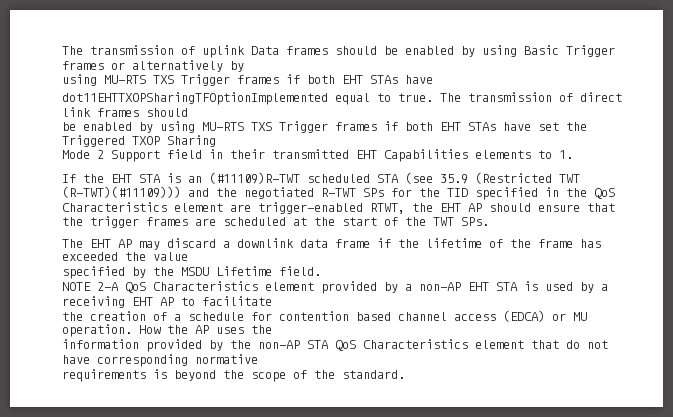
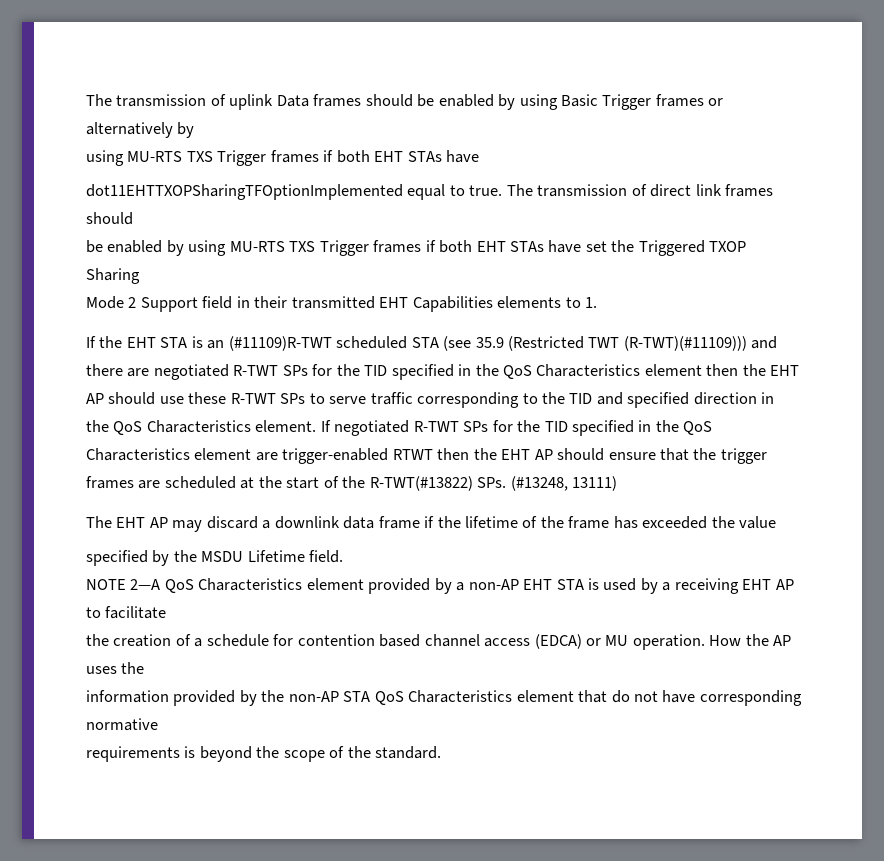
- If the EHT STA is an (#11109)R-TWT scheduled STA (see 35.9 (Restricted TWT (R-TWT)(#11109))) and the negotiated R-TWT SPs for the TID specified in the QoS Characteristics element are trigger-enabled RTWT, the EHT AP should ensure that the trigger frames are scheduled at the start of the TWT SPs.
+ If the EHT STA is an (#11109)R-TWT scheduled STA (see 35.9 (Restricted TWT (R-TWT)(#11109))) and there are negotiated R-TWT SPs for the TID specified in the QoS Characteristics element then the EHT AP should use these R-TWT SPs to serve traffic corresponding to the TID and specified direction in the QoS Characteristics element. If negotiated R-TWT SPs for the TID specified in the QoS Characteristics element are trigger-enabled RTWT then the EHT AP should ensure that the trigger frames are scheduled at the start of the R-TWT(#13822) SPs. (#13248, 13111)

